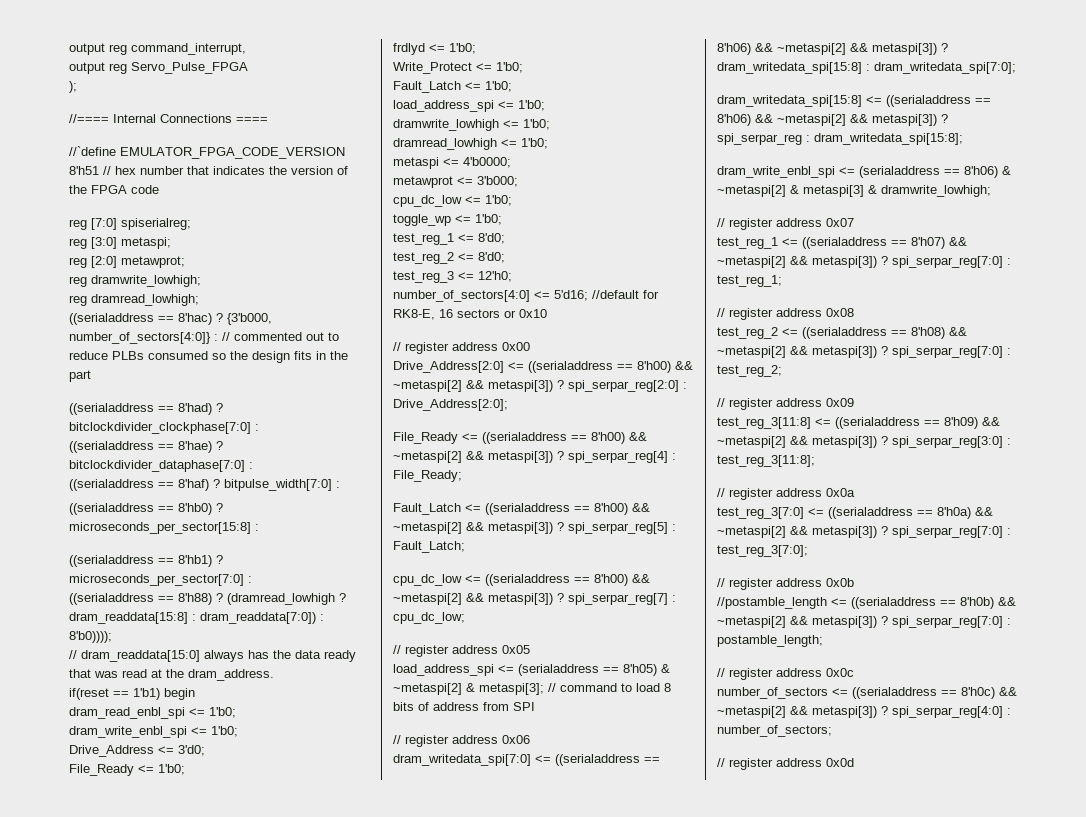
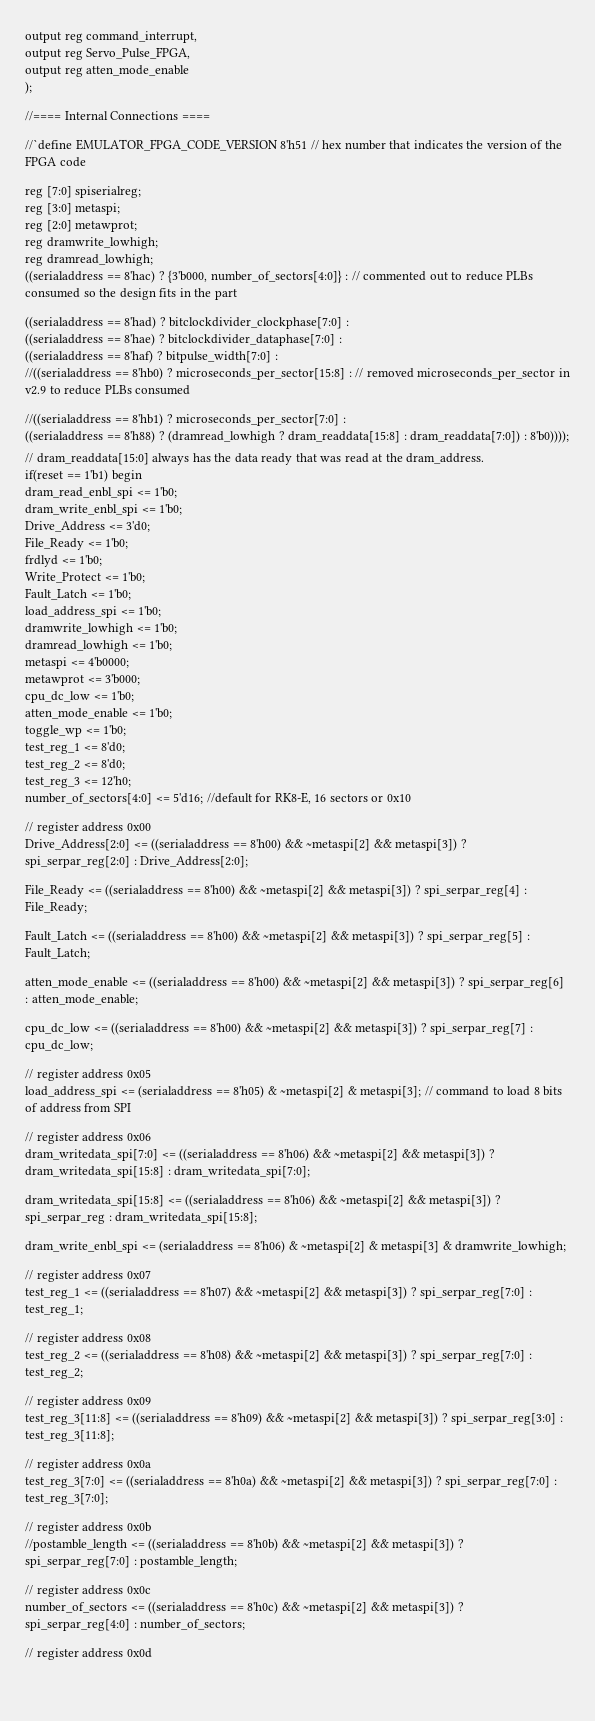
- output reg Servo_Pulse_FPGA
+ output reg Servo_Pulse_FPGA,
+ output reg atten_mode_enable
- ((serialaddress == 8'hb0) ? microseconds_per_sector[15:8] :
- ((serialaddress == 8'hb1) ? microseconds_per_sector[7:0] :
+ //((serialaddress == 8'hb0) ? microseconds_per_sector[15:8] : // removed microseconds_per_sector in v2.9 to reduce PLBs consumed
+ //((serialaddress == 8'hb1) ? microseconds_per_sector[7:0] :
+ atten_mode_enable <= 1'b0;
+ atten_mode_enable <= ((serialaddress == 8'h00) && ~metaspi[2] && metaspi[3]) ? spi_serpar_reg[6] : atten_mode_enable;

